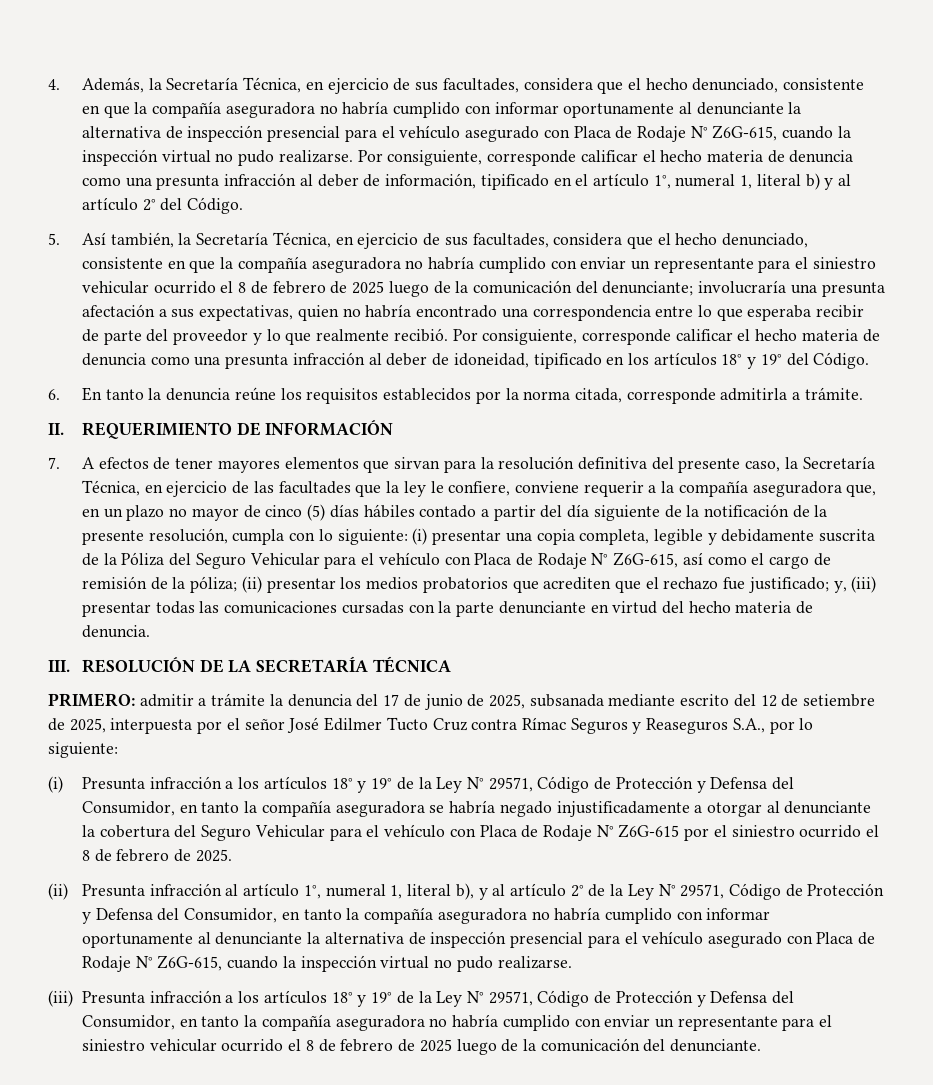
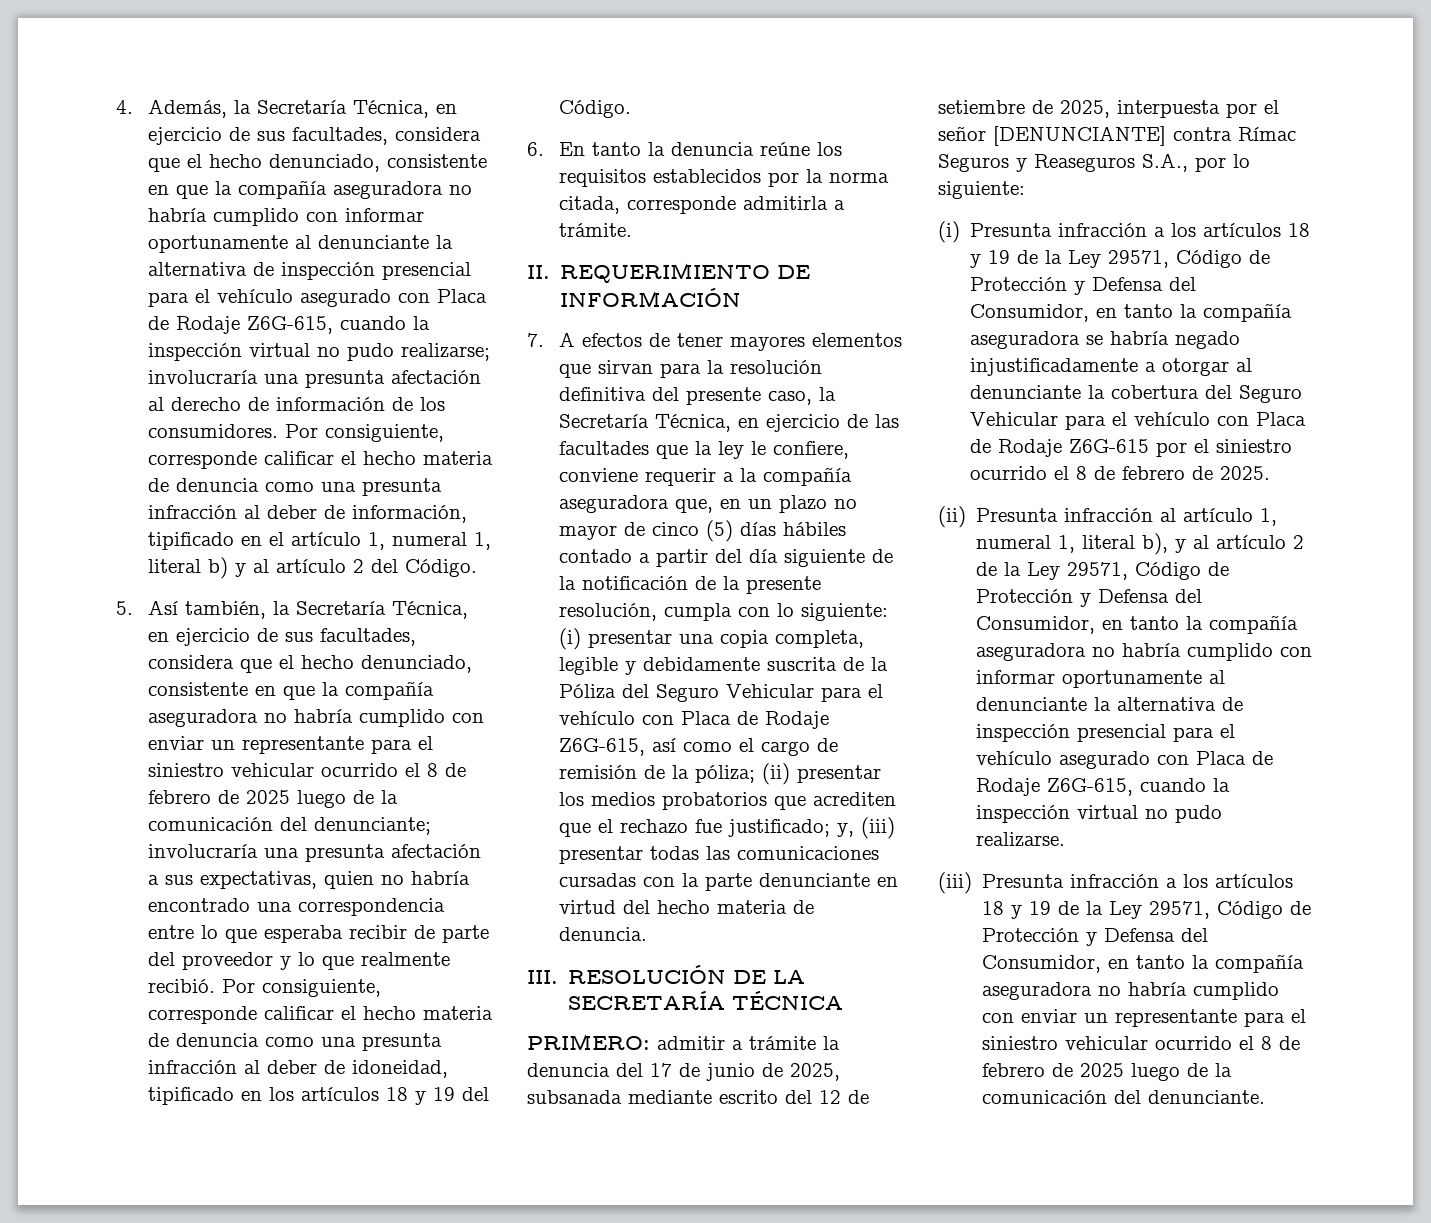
- 4. Además, la Secretaría Técnica, en ejercicio de sus facultades, considera que el hecho denunciado, consistente en que la compañía aseguradora no habría cumplido con informar oportunamente al denunciante la alternativa de inspección presencial para el vehículo asegurado con Placa de Rodaje N° Z6G-615, cuando la inspección virtual no pudo realizarse.
+ 4. Además, la Secretaría Técnica, en ejercicio de sus facultades, considera que el hecho denunciado, consistente en que la compañía aseguradora no habría cumplido con informar oportunamente al denunciante la alternativa de inspección presencial para el vehículo asegurado con Placa de Rodaje Z6G-615, cuando la inspección virtual no pudo realizarse; involucraría una presunta afectación al derecho de información de los consumidores.
- Por consiguiente, corresponde calificar el hecho materia de denuncia como una presunta infracción al deber de información, tipificado en el artículo 1°, numeral 1, literal b) y al artículo 2° del Código.
+ Por consiguiente, corresponde calificar el hecho materia de denuncia como una presunta infracción al deber de información, tipificado en el artículo 1, numeral 1, literal b) y al artículo 2 del Código.
- Por consiguiente, corresponde calificar el hecho materia de denuncia como una presunta infracción al deber de idoneidad, tipificado en los artículos 18° y 19° del Código.
+ Por consiguiente, corresponde calificar el hecho materia de denuncia como una presunta infracción al deber de idoneidad, tipificado en los artículos 18 y 19 del Código.
- (i) presentar una copia completa, legible y debidamente suscrita de la Póliza del Seguro Vehicular para el vehículo con Placa de Rodaje N° Z6G-615, así como el cargo de remisión de la póliza;
+ (i) presentar una copia completa, legible y debidamente suscrita de la Póliza del Seguro Vehicular para el vehículo con Placa de Rodaje Z6G-615, así como el cargo de remisión de la póliza;
- PRIMERO: admitir a trámite la denuncia del 17 de junio de 2025, subsanada mediante escrito del 12 de setiembre de 2025, interpuesta por el señor José Edilmer Tucto Cruz contra Rímac Seguros y Reaseguros S.A., por lo siguiente:
+ PRIMERO: admitir a trámite la denuncia del 17 de junio de 2025, subsanada mediante escrito del 12 de setiembre de 2025, interpuesta por el señor [DENUNCIANTE] contra Rímac Seguros y Reaseguros S.A., por lo siguiente:
- (i) Presunta infracción a los artículos 18° y 19° de la Ley N° 29571, Código de Protección y Defensa del Consumidor, en tanto la compañía aseguradora se habría negado injustificadamente a otorgar al denunciante la cobertura del Seguro Vehicular para el vehículo con Placa de Rodaje N° Z6G-615 por el siniestro ocurrido el 8 de febrero de 2025.
+ (i) Presunta infracción a los artículos 18 y 19 de la Ley 29571, Código de Protección y Defensa del Consumidor, en tanto la compañía aseguradora se habría negado injustificadamente a otorgar al denunciante la cobertura del Seguro Vehicular para el vehículo con Placa de Rodaje Z6G-615 por el siniestro ocurrido el 8 de febrero de 2025.
- (ii) Presunta infracción al artículo 1°, numeral 1, literal b), y al artículo 2° de la Ley N° 29571, Código de Protección y Defensa del Consumidor, en tanto la compañía aseguradora no habría cumplido con informar oportunamente al denunciante la alternativa de inspección presencial para el vehículo asegurado con Placa de Rodaje N° Z6G-615, cuando la inspección virtual no pudo realizarse.
+ (ii) Presunta infracción al artículo 1, numeral 1, literal b), y al artículo 2 de la Ley 29571, Código de Protección y Defensa del Consumidor, en tanto la compañía aseguradora no habría cumplido con informar oportunamente al denunciante la alternativa de inspección presencial para el vehículo asegurado con Placa de Rodaje Z6G-615, cuando la inspección virtual no pudo realizarse.
- (iii) Presunta infracción a los artículos 18° y 19° de la Ley N° 29571, Código de Protección y Defensa del Consumidor, en tanto la compañía aseguradora no habría cumplido con enviar un representante para el siniestro vehicular ocurrido el 8 de febrero de 2025 luego de la comunicación del denunciante.
+ (iii) Presunta infracción a los artículos 18 y 19 de la Ley 29571, Código de Protección y Defensa del Consumidor, en tanto la compañía aseguradora no habría cumplido con enviar un representante para el siniestro vehicular ocurrido el 8 de febrero de 2025 luego de la comunicación del denunciante.

